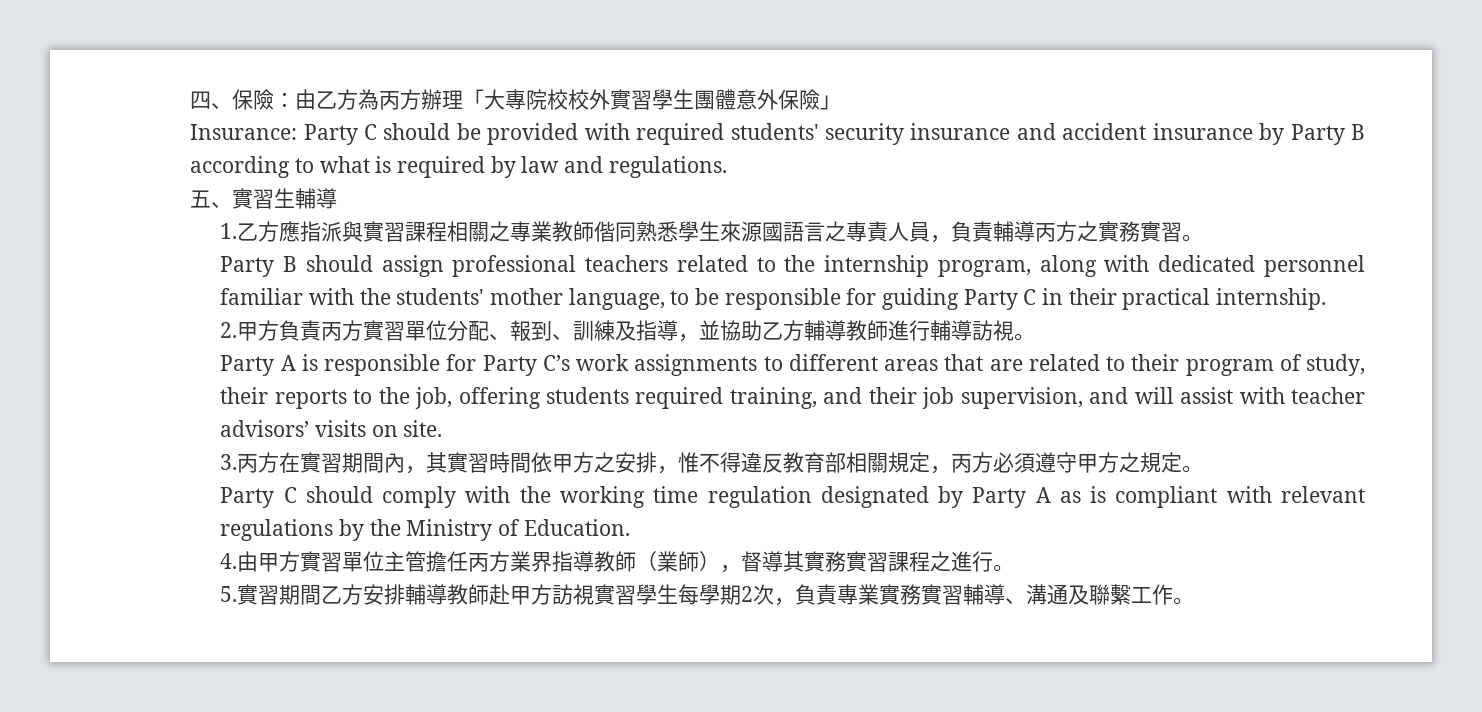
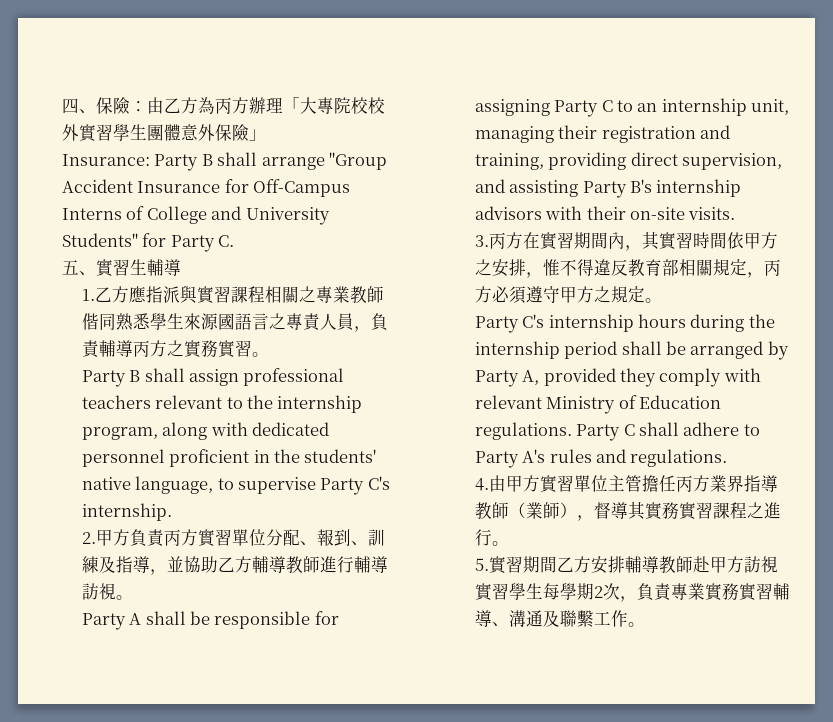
- Insurance: Party C should be provided with required students' security insurance and accident insurance by Party B according to what is required by law and regulations.
+ Insurance: Party B shall arrange "Group Accident Insurance for Off-Campus Interns of College and University Students" for Party C.
- Party B should assign professional teachers related to the internship program, along with dedicated personnel familiar with the students' mother language, to be responsible for guiding Party C in their practical internship.
+ Party B shall assign professional teachers relevant to the internship program, along with dedicated personnel proficient in the students' native language, to supervise Party C's internship.
- Party A is responsible for Party C’s work assignments to different areas that are related to their program of study, their reports to the job, offering students required training, and their job supervision, and will assist with teacher advisors’ visits on site.
+ Party A shall be responsible for assigning Party C to an internship unit, managing their registration and training, providing direct supervision, and assisting Party B's internship advisors with their on-site visits.
- Party C should comply with the working time regulation designated by Party A as is compliant with relevant regulations by the Ministry of Education.
+ Party C's internship hours during the internship period shall be arranged by Party A, provided they comply with relevant Ministry of Education regulations. Party C shall adhere to Party A's rules and regulations.

